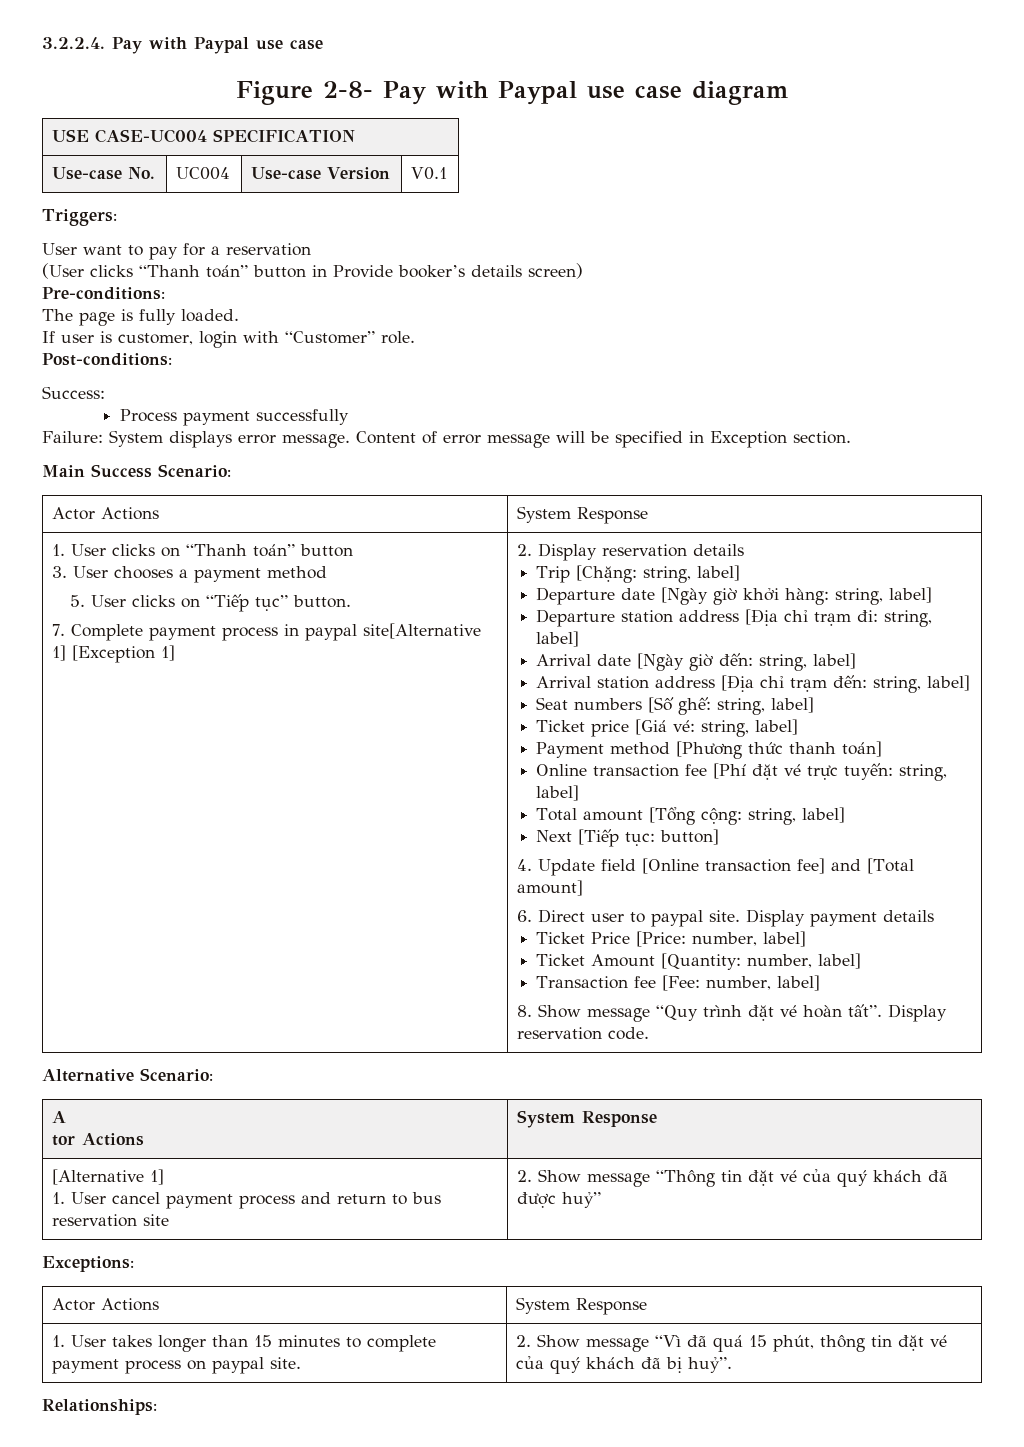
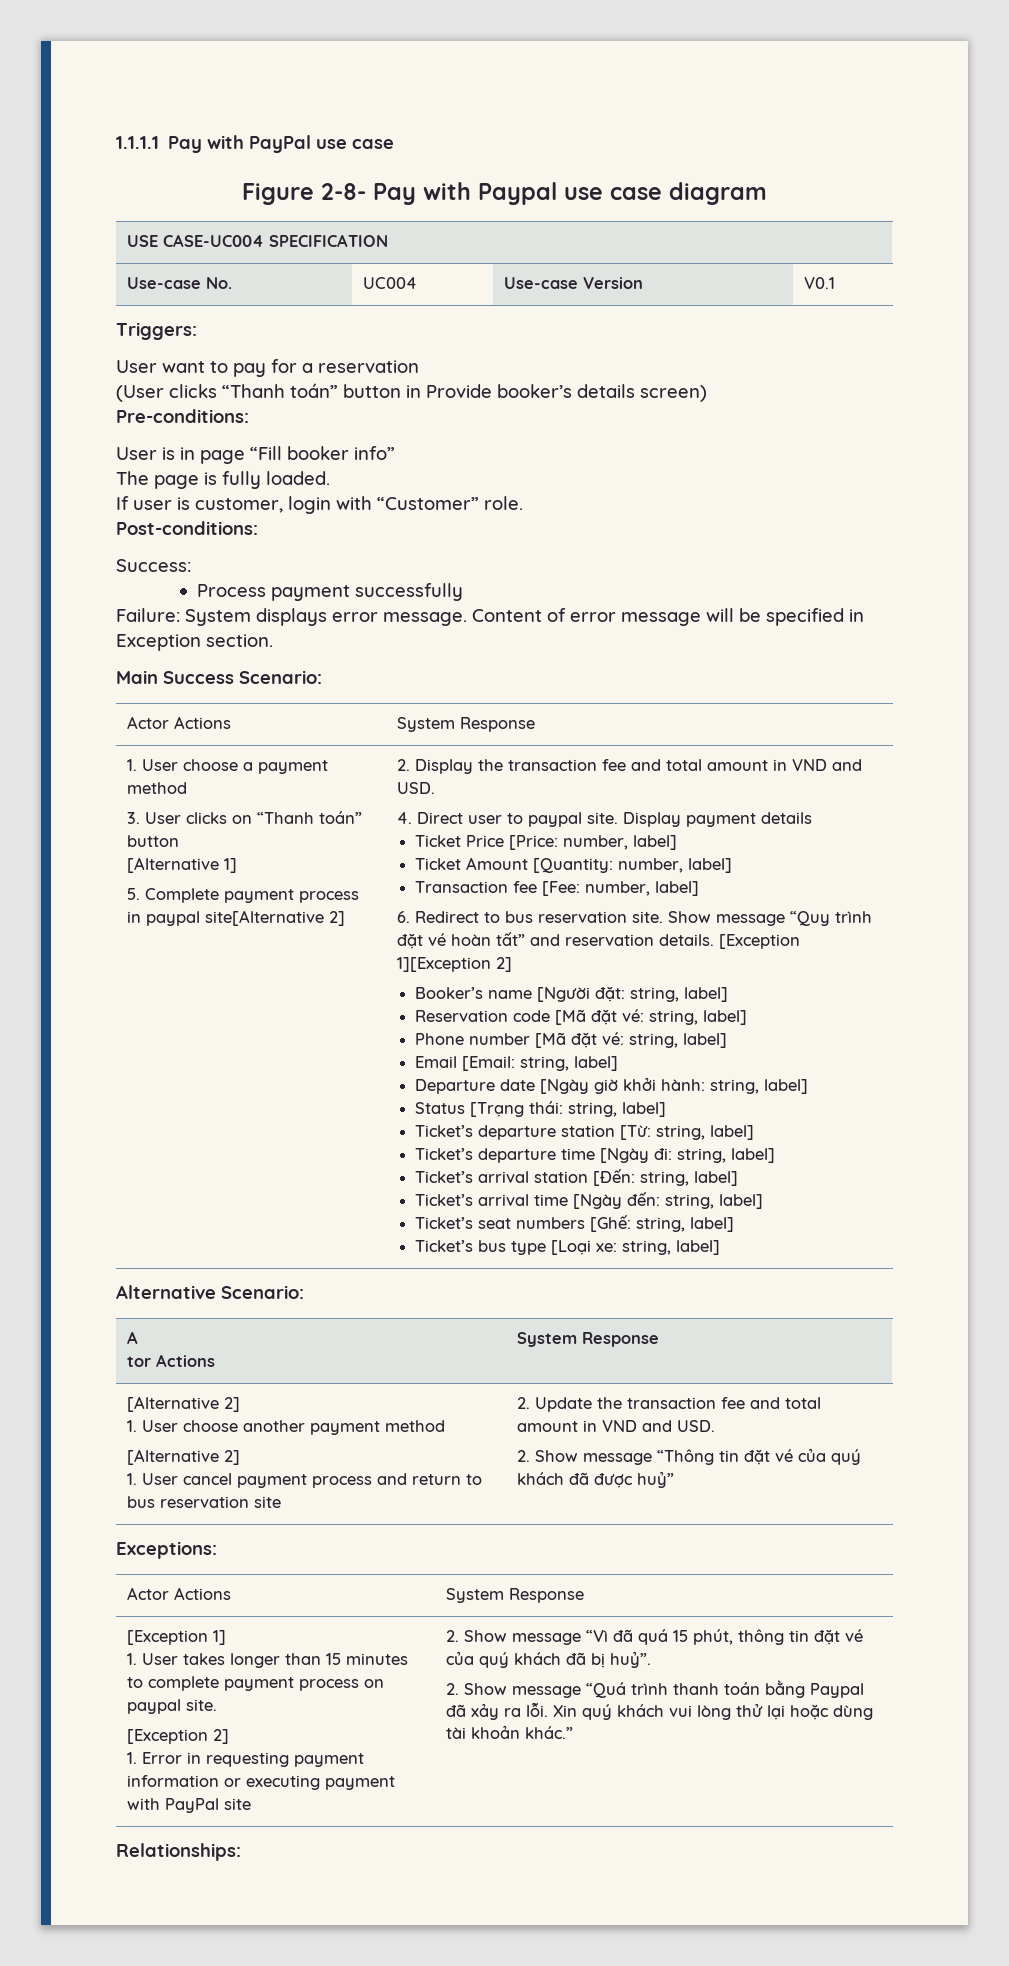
- 3.2.2.4. Pay with Paypal use case
+ 1.1.1.1 Pay with PayPal use case
+ User is in page “Fill booker info”
- 1. User clicks on “Thanh toán” button
+ 1. User choose a payment method
+ 3. User clicks on “Thanh toán” button
- 3. User chooses a payment method
- 5. User clicks on “Tiếp tục” button.
- 7. Complete payment process in paypal site[Alternative 1] [Exception 1]
+ [Alternative 1]
+ 5. Complete payment process in paypal site[Alternative 2]
- 2. Display reservation details
- Trip [Chặng: string, label]
- Departure date [Ngày giờ khởi hàng: string, label]
- Departure station address [Địa chỉ trạm đi: string, label]
- Arrival date [Ngày giờ đến: string, label]
- Arrival station address [Địa chỉ trạm đến: string, label]
- Seat numbers [Số ghế: string, label]
- Ticket price [Giá vé: string, label]
- Payment method [Phương thức thanh toán]
- Online transaction fee [Phí đặt vé trực tuyến: string, label]
- Total amount [Tổng cộng: string, label]
- Next [Tiếp tục: button]
- 4. Update field [Online transaction fee] and [Total amount]
- 6. Direct user to paypal site.
+ 2. Display the transaction fee and total amount in VND and USD.
+ 4. Direct user to paypal site.
- 8. Show message “Quy trình đặt vé hoàn tất”. Display reservation code.
+ 6. Redirect to bus reservation site. Show message “Quy trình đặt vé hoàn tất” and reservation details. [Exception 1][Exception 2]
+ Booker’s name [Người đặt: string, label]
+ Reservation code [Mã đặt vé: string, label]
+ Phone number [Mã đặt vé: string, label]
+ Email [Email: string, label]
+ Departure date [Ngày giờ khởi hành: string, label]
+ Status [Trạng thái: string, label]
+ Ticket’s departure station [Từ: string, label]
+ Ticket’s departure time [Ngày đi: string, label]
+ Ticket’s arrival station [Đến: string, label]
+ Ticket’s arrival time [Ngày đến: string, label]
+ Ticket’s seat numbers [Ghế: string, label]
+ Ticket’s bus type [Loại xe: string, label]
  A
  tor Actions | System Response
- [Alternative 1]
+ [Alternative 2]
+ 1. User choose another payment method
+ [Alternative 2]
+ 2. Update the transaction fee and total amount in VND and USD.
+ [Exception 1]
+ [Exception 2]
+ 1. Error in requesting payment information or executing payment with PayPal site
+ 2. Show message “Quá trình thanh toán bằng Paypal đã xảy ra lỗi. Xin quý khách vui lòng thử lại hoặc dùng tài khoản khác.”

